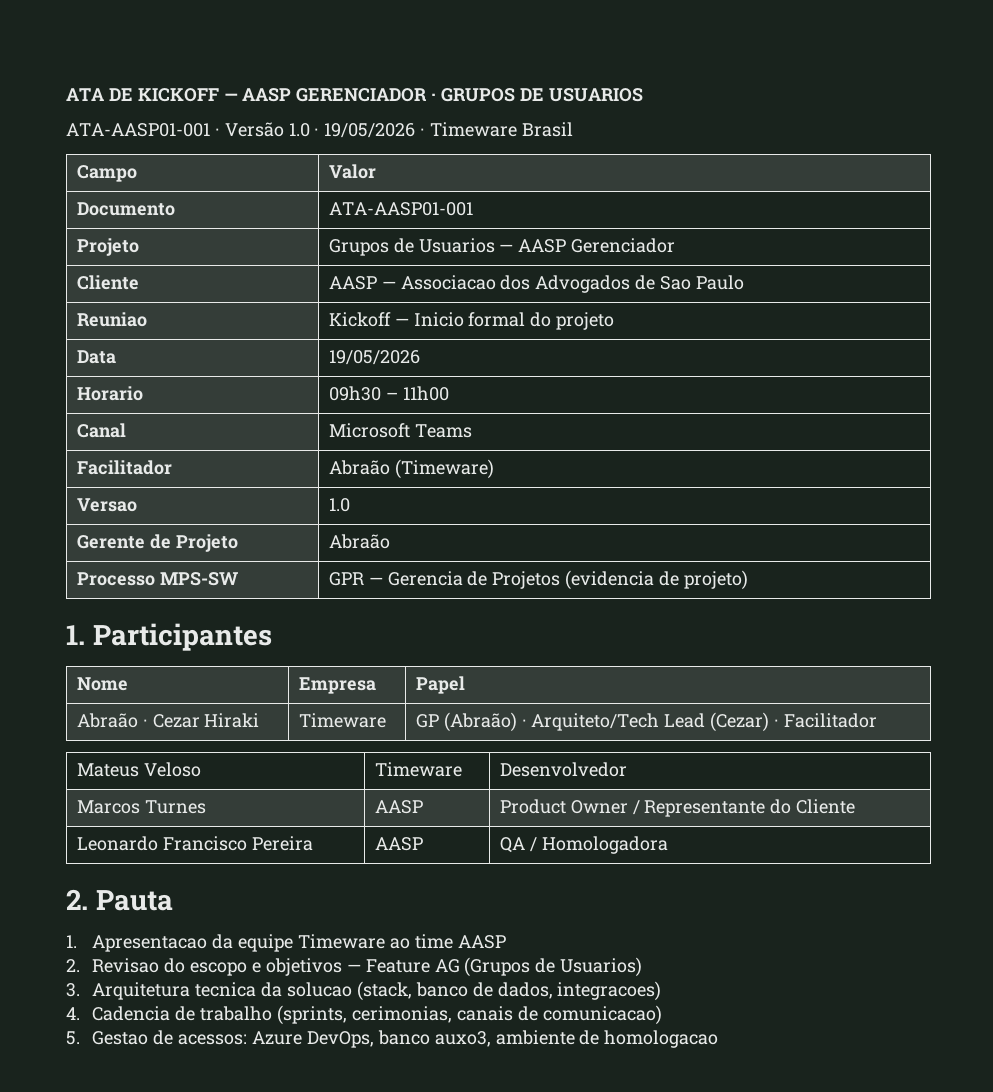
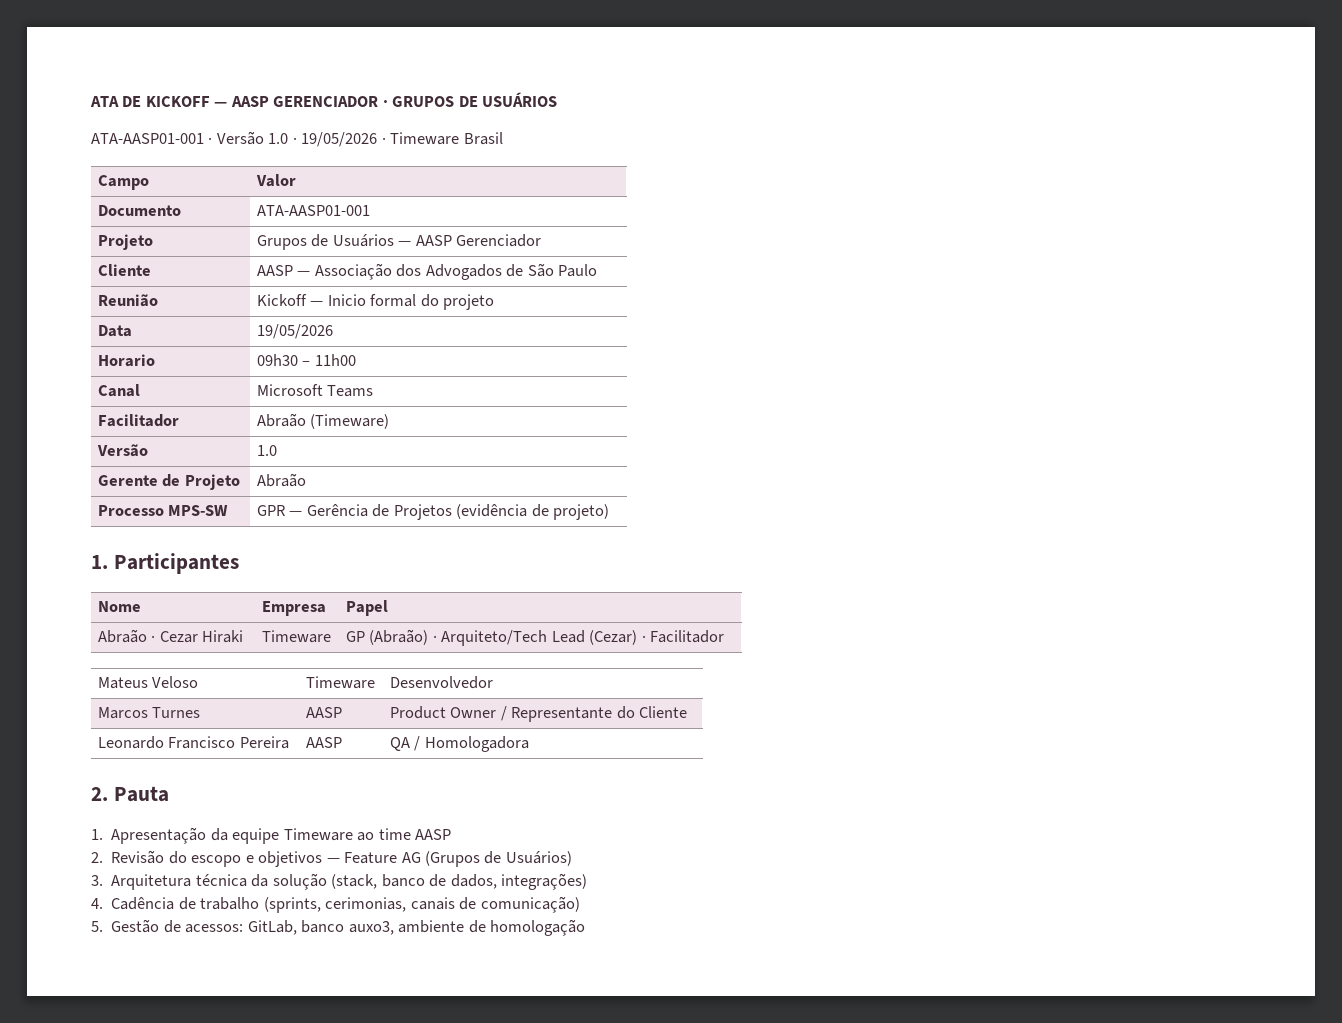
- ATA DE KICKOFF — AASP GERENCIADOR · GRUPOS DE USUARIOS
+ ATA DE KICKOFF — AASP GERENCIADOR · GRUPOS DE USUÁRIOS
- Projeto | Grupos de Usuarios — AASP Gerenciador
+ Projeto | Grupos de Usuários — AASP Gerenciador
- Cliente | AASP — Associacao dos Advogados de Sao Paulo
+ Cliente | AASP — Associação dos Advogados de São Paulo
- Reuniao | Kickoff — Inicio formal do projeto
+ Reunião | Kickoff — Inicio formal do projeto
- Versao | 1.0
+ Versão | 1.0
- Processo MPS-SW | GPR — Gerencia de Projetos (evidencia de projeto)
+ Processo MPS-SW | GPR — Gerência de Projetos (evidência de projeto)
- 1. Apresentacao da equipe Timeware ao time AASP
+ 1. Apresentação da equipe Timeware ao time AASP
- 2. Revisao do escopo e objetivos — Feature AG (Grupos de Usuarios)
+ 2. Revisão do escopo e objetivos — Feature AG (Grupos de Usuários)
- 3. Arquitetura tecnica da solucao (stack, banco de dados, integracoes)
+ 3. Arquitetura técnica da solução (stack, banco de dados, integrações)
- 4. Cadencia de trabalho (sprints, cerimonias, canais de comunicacao)
+ 4. Cadência de trabalho (sprints, cerimonias, canais de comunicação)
- 5. Gestao de acessos: Azure DevOps, banco auxo3, ambiente de homologacao
+ 5. Gestão de acessos: GitLab, banco auxo3, ambiente de homologação

